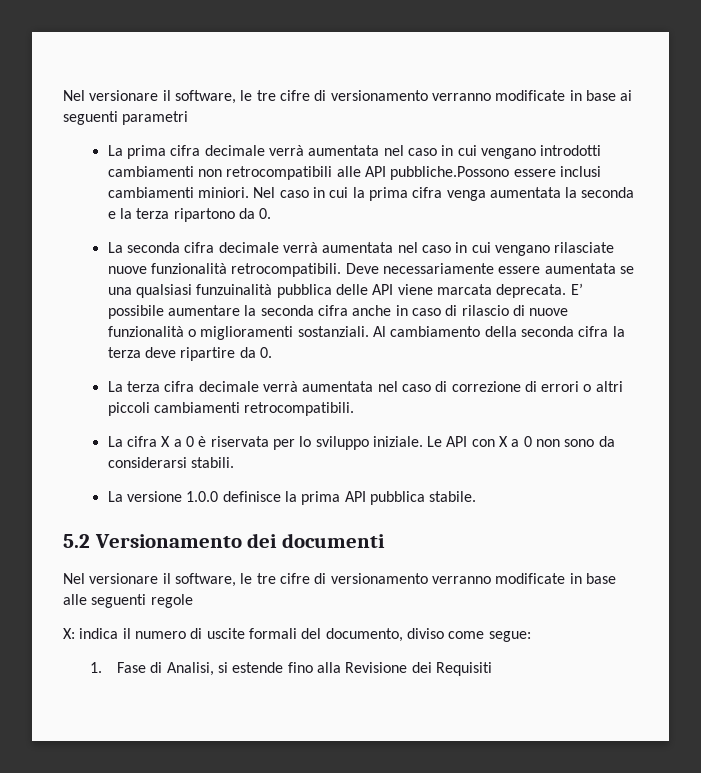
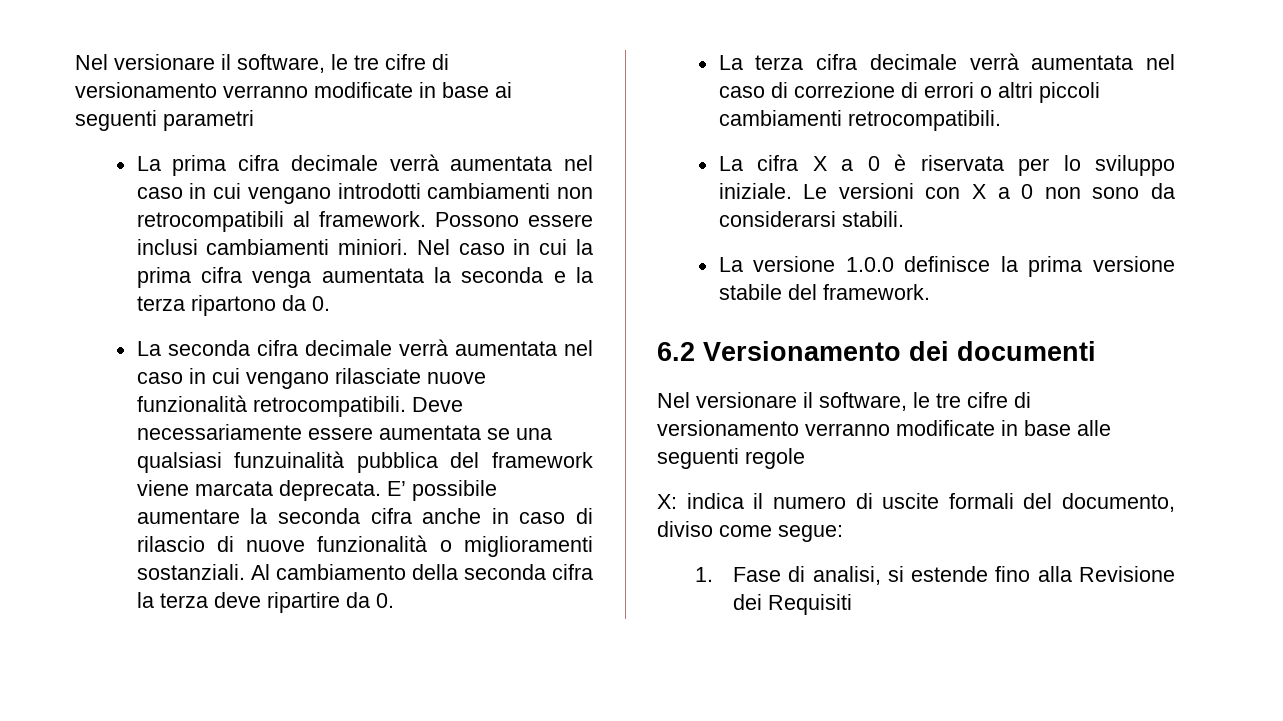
- La prima cifra decimale verrà aumentata nel caso in cui vengano introdotti cambiamenti non retrocompatibili alle API pubbliche.Possono essere inclusi cambiamenti miniori.
+ La prima cifra decimale verrà aumentata nel caso in cui vengano introdotti cambiamenti non retrocompatibili al framework. Possono essere inclusi cambiamenti miniori.
- Deve necessariamente essere aumentata se una qualsiasi funzuinalità pubblica delle API viene marcata deprecata.
+ Deve necessariamente essere aumentata se una qualsiasi funzuinalità pubblica del framework viene marcata deprecata.
- Le API con X a 0 non sono da considerarsi stabili.
+ Le versioni con X a 0 non sono da considerarsi stabili.
- La versione 1.0.0 definisce la prima API pubblica stabile.
- 5.2 Versionamento dei documenti
+ La versione 1.0.0 definisce la prima versione stabile del framework.
+ 6.2 Versionamento dei documenti
- 1. Fase di Analisi, si estende fino alla Revisione dei Requisiti
+ 1. Fase di analisi, si estende fino alla Revisione dei Requisiti

